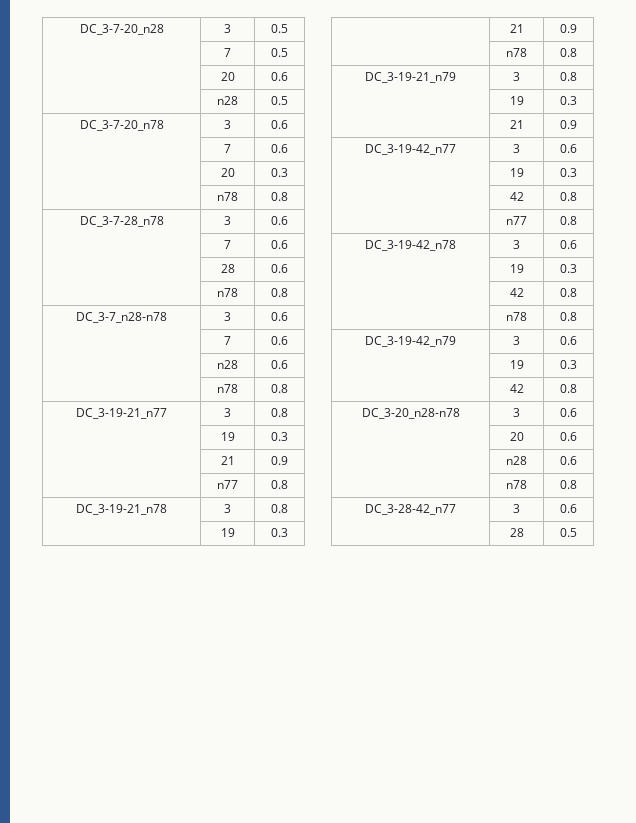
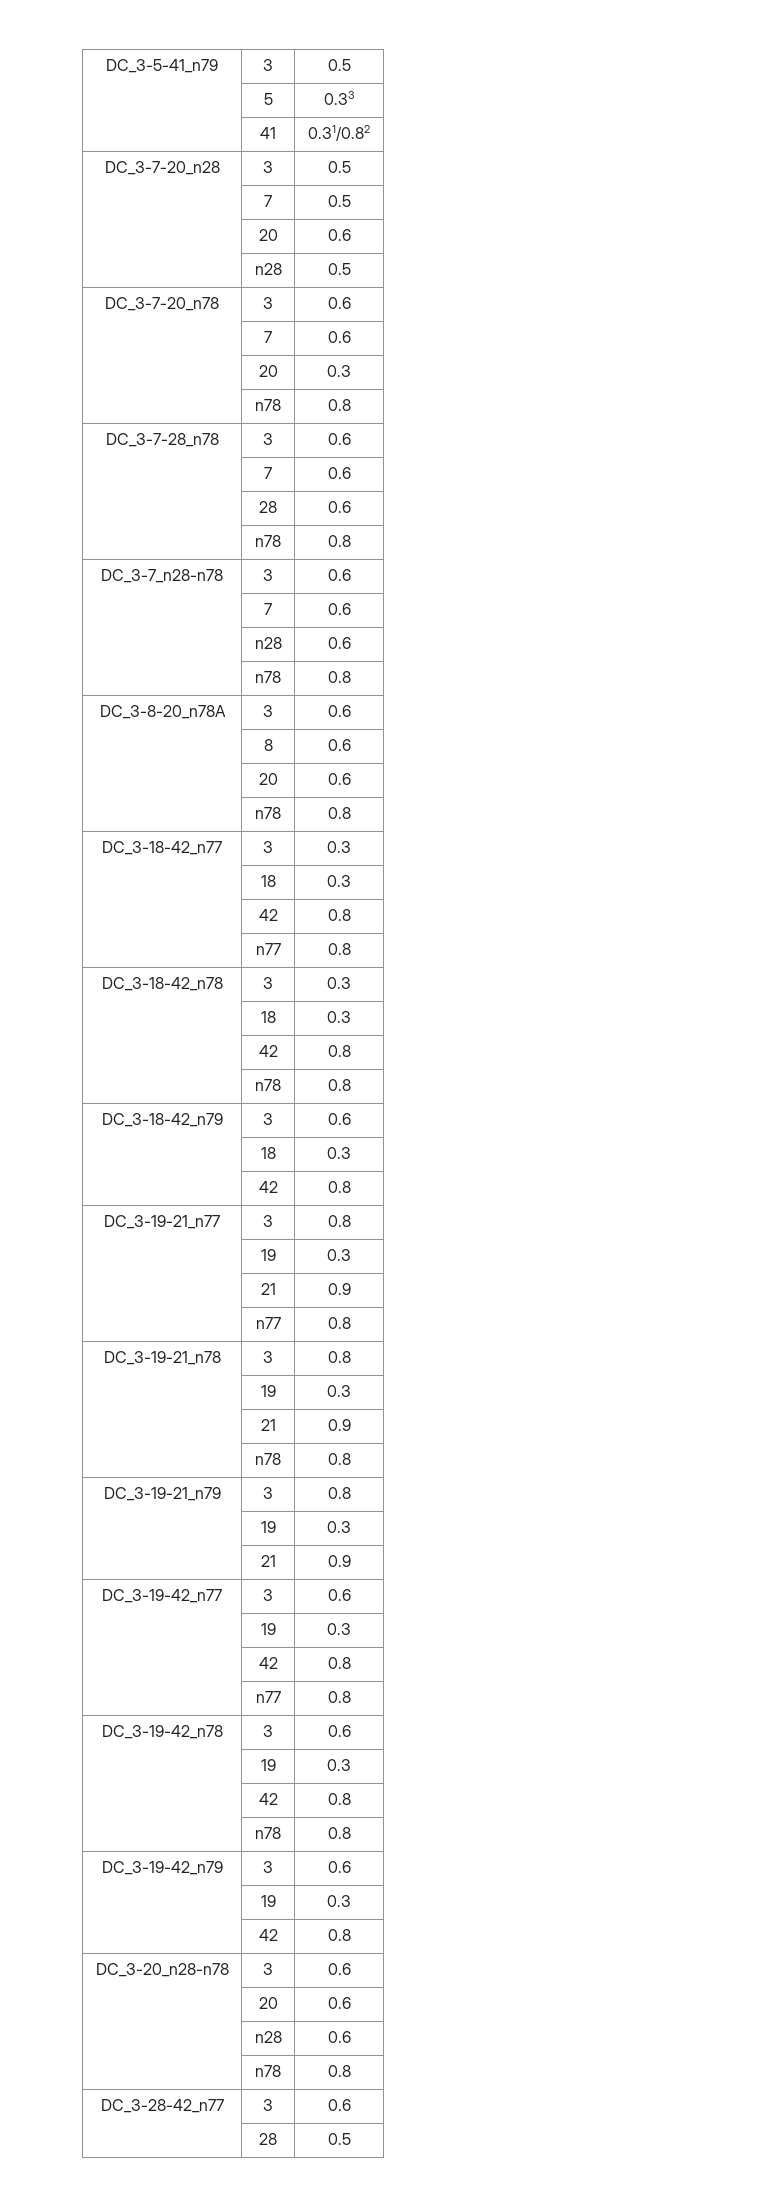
+ DC_3-5-41_n79 | 3 | 0.5
+ | 5 | 0.33
+ | 41 | 0.31/0.82
+ DC_3-8-20_n78A | 3 | 0.6
+ | 8 | 0.6
+ | 20 | 0.6
+ | n78 | 0.8
+ DC_3-18-42_n77 | 3 | 0.3
+ | 18 | 0.3
+ | 42 | 0.8
+ | n77 | 0.8
+ DC_3-18-42_n78 | 3 | 0.3
+ | 18 | 0.3
+ | 42 | 0.8
+ | n78 | 0.8
+ DC_3-18-42_n79 | 3 | 0.6
+ | 18 | 0.3
+ | 42 | 0.8

